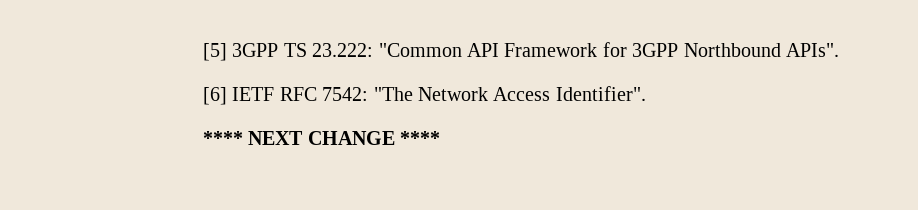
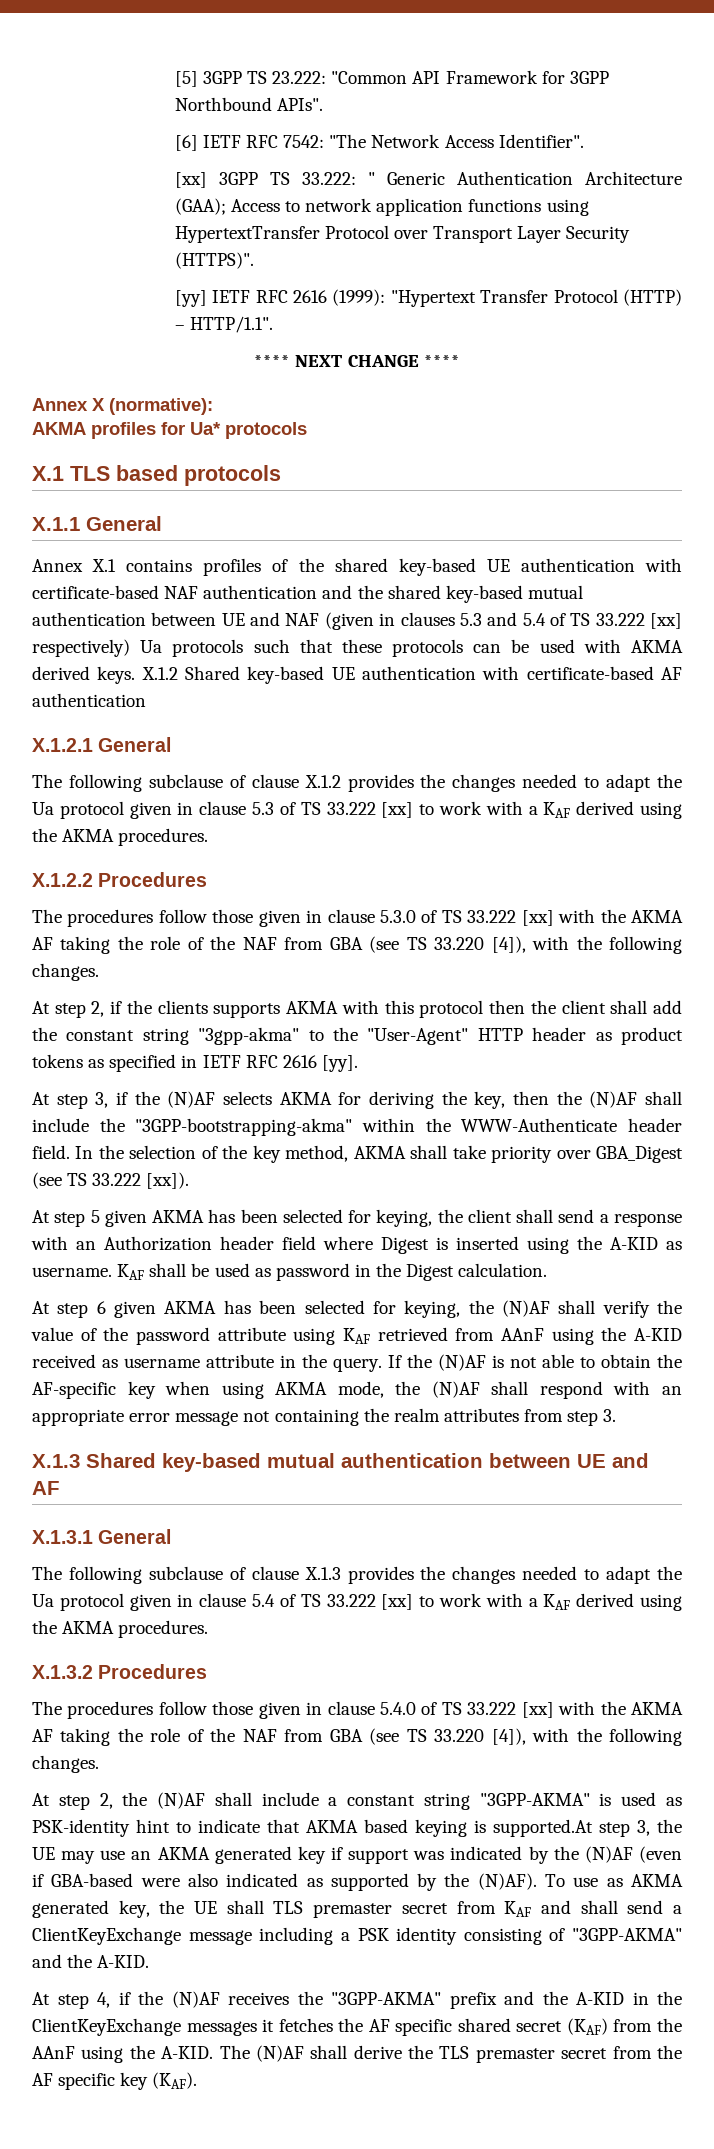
+ [xx] 3GPP TS 33.222: " Generic Authentication Architecture (GAA); Access to network application functions using HypertextTransfer Protocol over Transport Layer Security (HTTPS)".
+ [yy] IETF RFC 2616 (1999): "Hypertext Transfer Protocol (HTTP) – HTTP/1.1".
  **** NEXT CHANGE ****
+ Annex X (normative):
+ AKMA profiles for Ua* protocols
+ X.1 TLS based protocols
+ X.1.1 General
+ Annex X.1 contains profiles of the shared key-based UE authentication with certificate-based NAF authentication and the shared key-based mutual authentication between UE and NAF (given in clauses 5.3 and 5.4 of TS 33.222 [xx] respectively) Ua protocols such that these protocols can be used with AKMA derived keys. X.1.2 Shared key-based UE authentication with certificate-based AF authentication
+ X.1.2.1 General
+ The following subclause of clause X.1.2 provides the changes needed to adapt the Ua protocol given in clause 5.3 of TS 33.222 [xx] to work with a KAF derived using the AKMA procedures.
+ X.1.2.2 Procedures
+ The procedures follow those given in clause 5.3.0 of TS 33.222 [xx] with the AKMA AF taking the role of the NAF from GBA (see TS 33.220 [4]), with the following changes.
+ At step 2, if the clients supports AKMA with this protocol then the client shall add the constant string "3gpp-akma" to the "User-Agent" HTTP header as product tokens as specified in IETF RFC 2616 [yy].
+ At step 3, if the (N)AF selects AKMA for deriving the key, then the (N)AF shall include the "3GPP-bootstrapping-akma" within the WWW-Authenticate header field. In the selection of the key method, AKMA shall take priority over GBA_Digest (see TS 33.222 [xx]).
+ At step 5 given AKMA has been selected for keying, the client shall send a response with an Authorization header field where Digest is inserted using the A-KID as username. KAF shall be used as password in the Digest calculation.
+ At step 6 given AKMA has been selected for keying, the (N)AF shall verify the value of the password attribute using KAF retrieved from AAnF using the A-KID received as username attribute in the query. If the (N)AF is not able to obtain the AF-specific key when using AKMA mode, the (N)AF shall respond with an appropriate error message not containing the realm attributes from step 3.
+ X.1.3 Shared key-based mutual authentication between UE and AF
+ X.1.3.1 General
+ The following subclause of clause X.1.3 provides the changes needed to adapt the Ua protocol given in clause 5.4 of TS 33.222 [xx] to work with a KAF derived using the AKMA procedures.
+ X.1.3.2 Procedures
+ The procedures follow those given in clause 5.4.0 of TS 33.222 [xx] with the AKMA AF taking the role of the NAF from GBA (see TS 33.220 [4]), with the following changes.
+ At step 2, the (N)AF shall include a constant string "3GPP-AKMA" is used as PSK-identity hint to indicate that AKMA based keying is supported.At step 3, the UE may use an AKMA generated key if support was indicated by the (N)AF (even if GBA-based were also indicated as supported by the (N)AF). To use as AKMA generated key, the UE shall TLS premaster secret from KAF and shall send a ClientKeyExchange message including a PSK identity consisting of "3GPP-AKMA" and the A-KID.
+ At step 4, if the (N)AF receives the "3GPP-AKMA" prefix and the A-KID in the ClientKeyExchange messages it fetches the AF specific shared secret (KAF) from the AAnF using the A-KID. The (N)AF shall derive the TLS premaster secret from the AF specific key (KAF).

